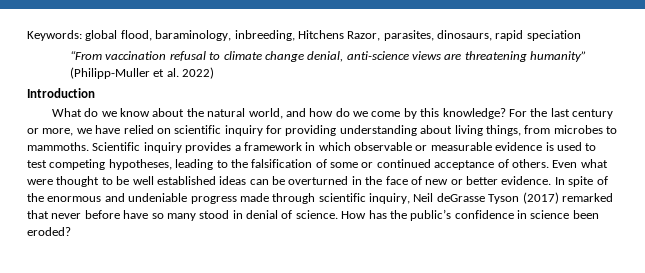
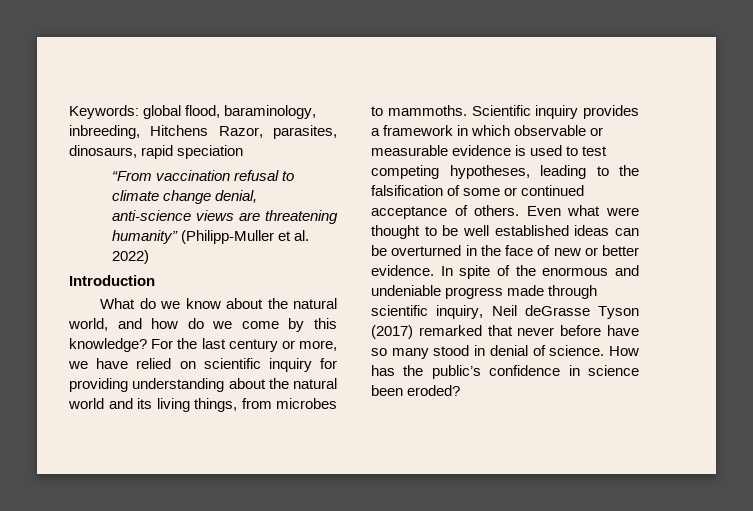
- For the last century or more, we have relied on scientific inquiry for providing understanding about living things, from microbes to mammoths.
+ For the last century or more, we have relied on scientific inquiry for providing understanding about the natural world and its living things, from microbes to mammoths.

